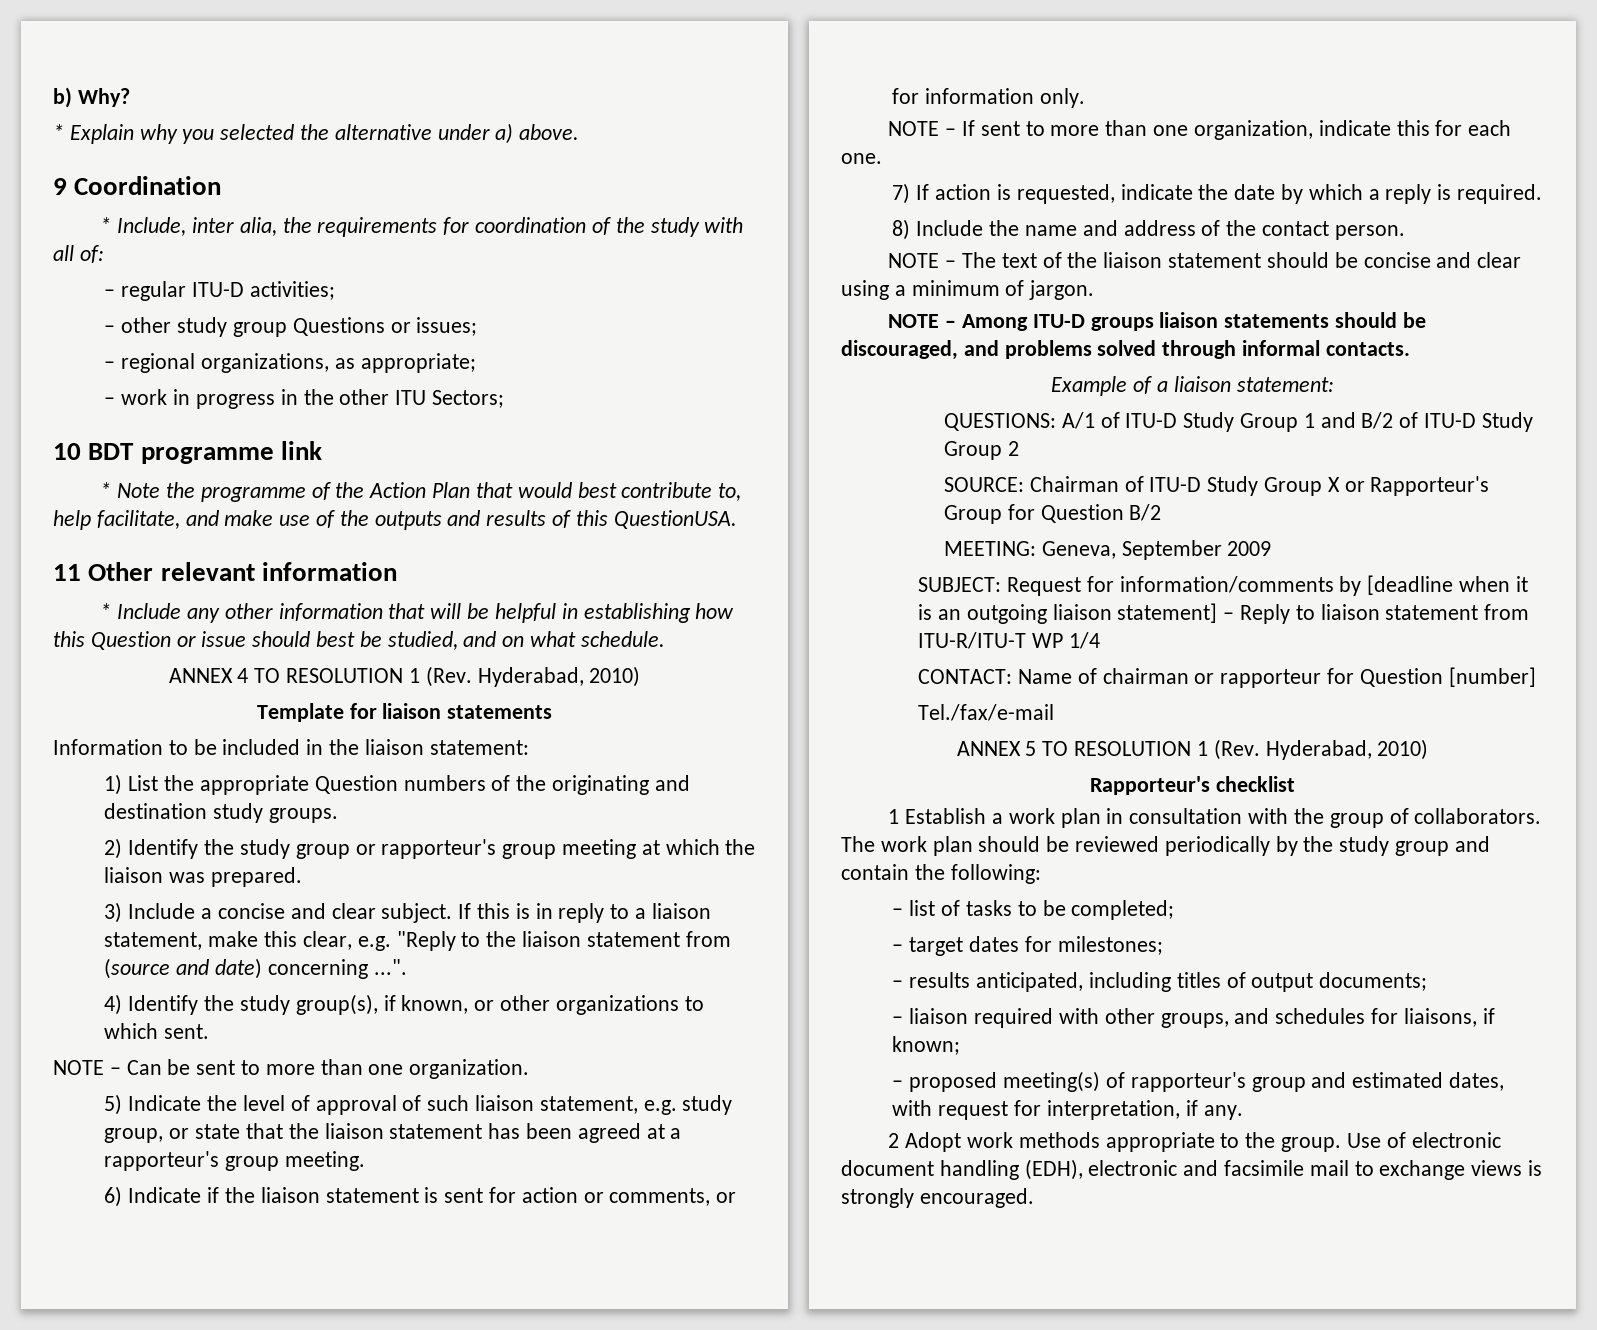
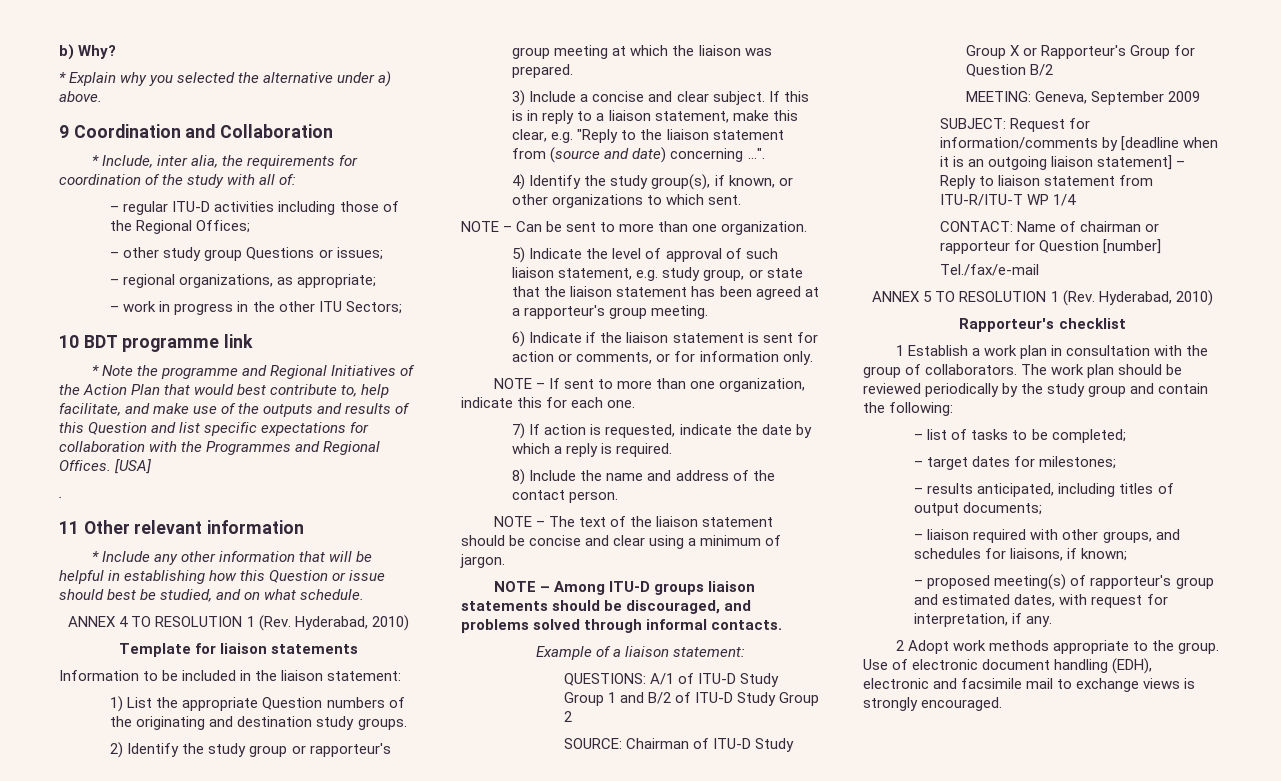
- 9 Coordination
+ 9 Coordination and Collaboration
- – regular ITU-D activities;
+ – regular ITU-D activities including those of the Regional Offices;
- * Note the programme of the Action Plan that would best contribute to, help facilitate, and make use of the outputs and results of this QuestionUSA.
+ * Note the programme and Regional Initiatives of the Action Plan that would best contribute to, help facilitate, and make use of the outputs and results of this Question and list specific expectations for collaboration with the Programmes and Regional Offices. [USA]
+ .

